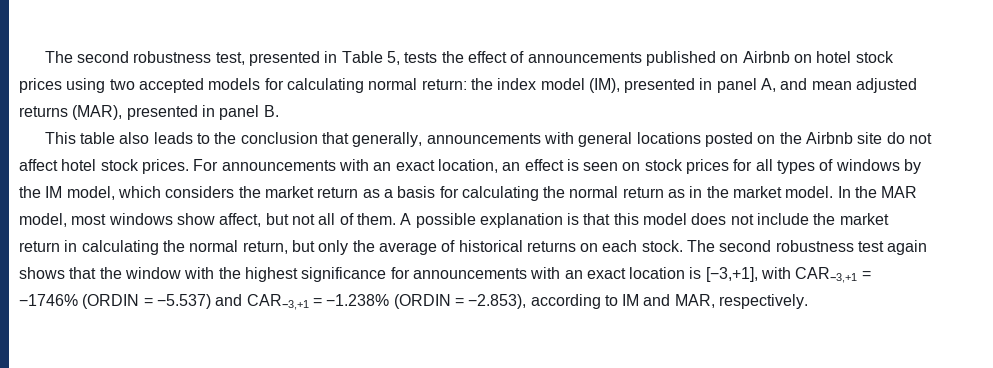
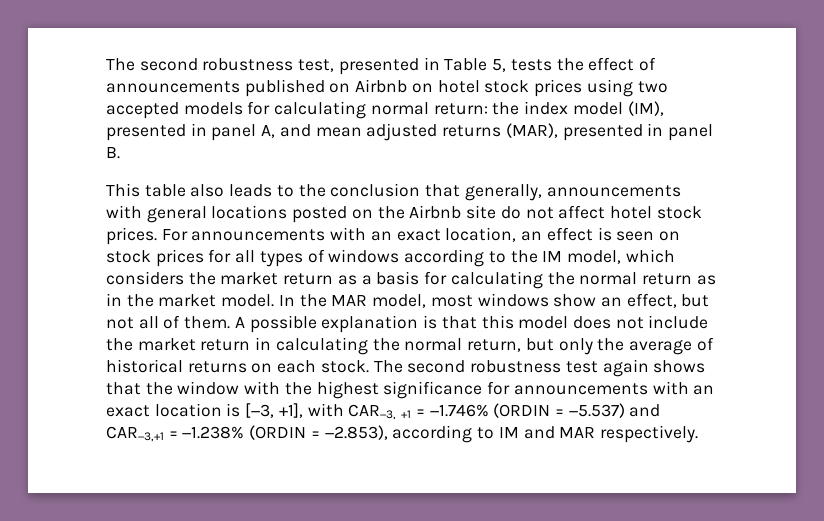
- For announcements with an exact location, an effect is seen on stock prices for all types of windows by the IM model, which considers the market return as a basis for calculating the normal return as in the market model.
+ For announcements with an exact location, an effect is seen on stock prices for all types of windows according to the IM model, which considers the market return as a basis for calculating the normal return as in the market model.
- In the MAR model, most windows show affect, but not all of them.
+ In the MAR model, most windows show an effect, but not all of them.
- The second robustness test again shows that the window with the highest significance for announcements with an exact location is [−3,+1], with CAR−3,+1 = −1746% (ORDIN = −5.537) and CAR−3,+1 = −1.238% (ORDIN = −2.853), according to IM and MAR, respectively.
+ The second robustness test again shows that the window with the highest significance for announcements with an exact location is [−3, +1], with CAR−3, +1 = −1.746% (ORDIN = −5.537) and CAR−3,+1 = −1.238% (ORDIN = −2.853), according to IM and MAR respectively.

